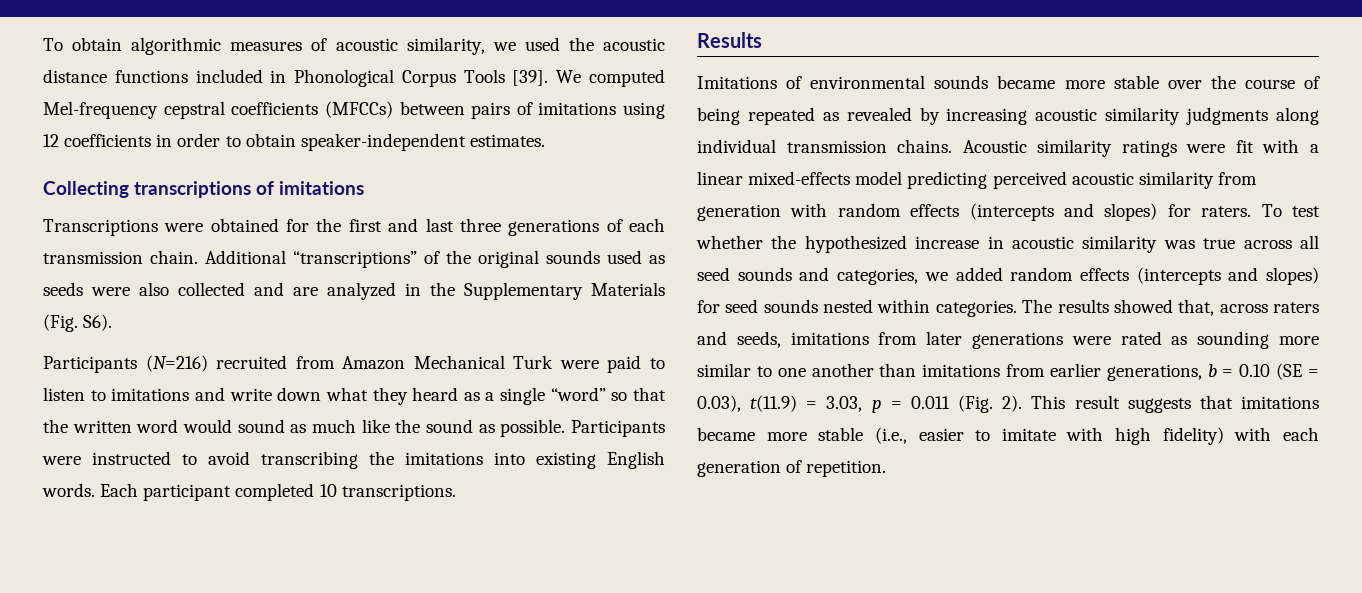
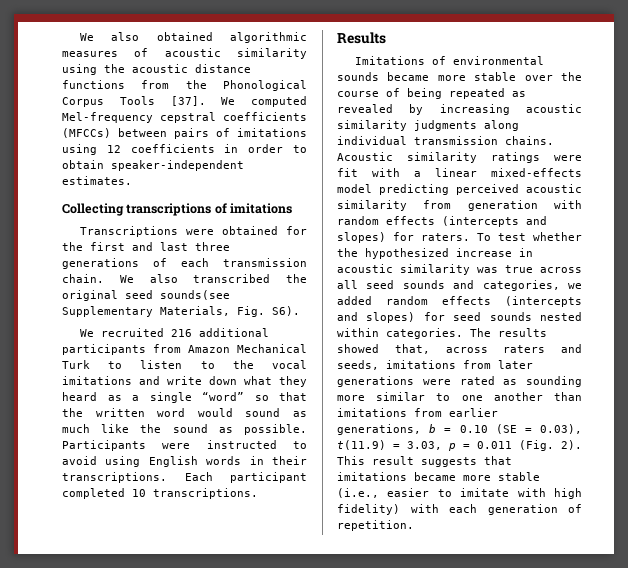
- To obtain algorithmic measures of acoustic similarity, we used the acoustic distance functions included in Phonological Corpus Tools [39].
+ We also obtained algorithmic measures of acoustic similarity using the acoustic distance functions from the Phonological Corpus Tools [37].
- Additional “transcriptions” of the original sounds used as seeds were also collected and are analyzed in the Supplementary Materials (Fig. S6).
- Participants (N=216) recruited from Amazon Mechanical Turk were paid to listen to imitations and write down what they heard as a single “word” so that the written word would sound as much like the sound as possible.
+ We also transcribed the original seed sounds(see Supplementary Materials, Fig. S6).
+ We recruited 216 additional participants from Amazon Mechanical Turk to listen to the vocal imitations and write down what they heard as a single “word” so that the written word would sound as much like the sound as possible.
- Participants were instructed to avoid transcribing the imitations into existing English words.
+ Participants were instructed to avoid using English words in their transcriptions.

